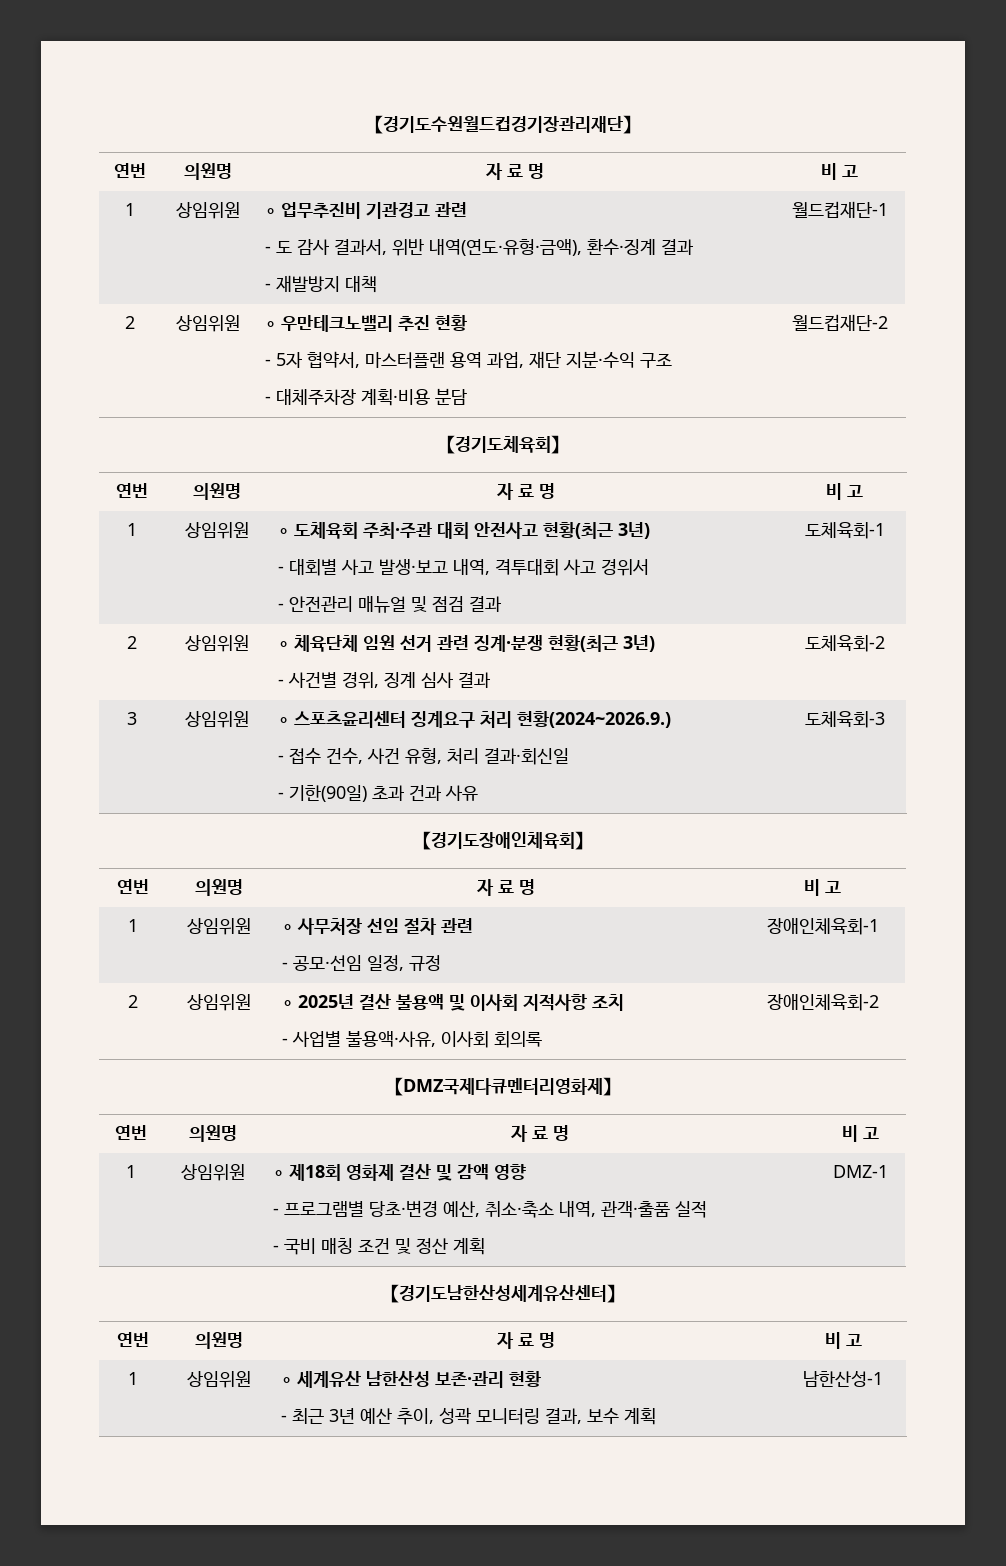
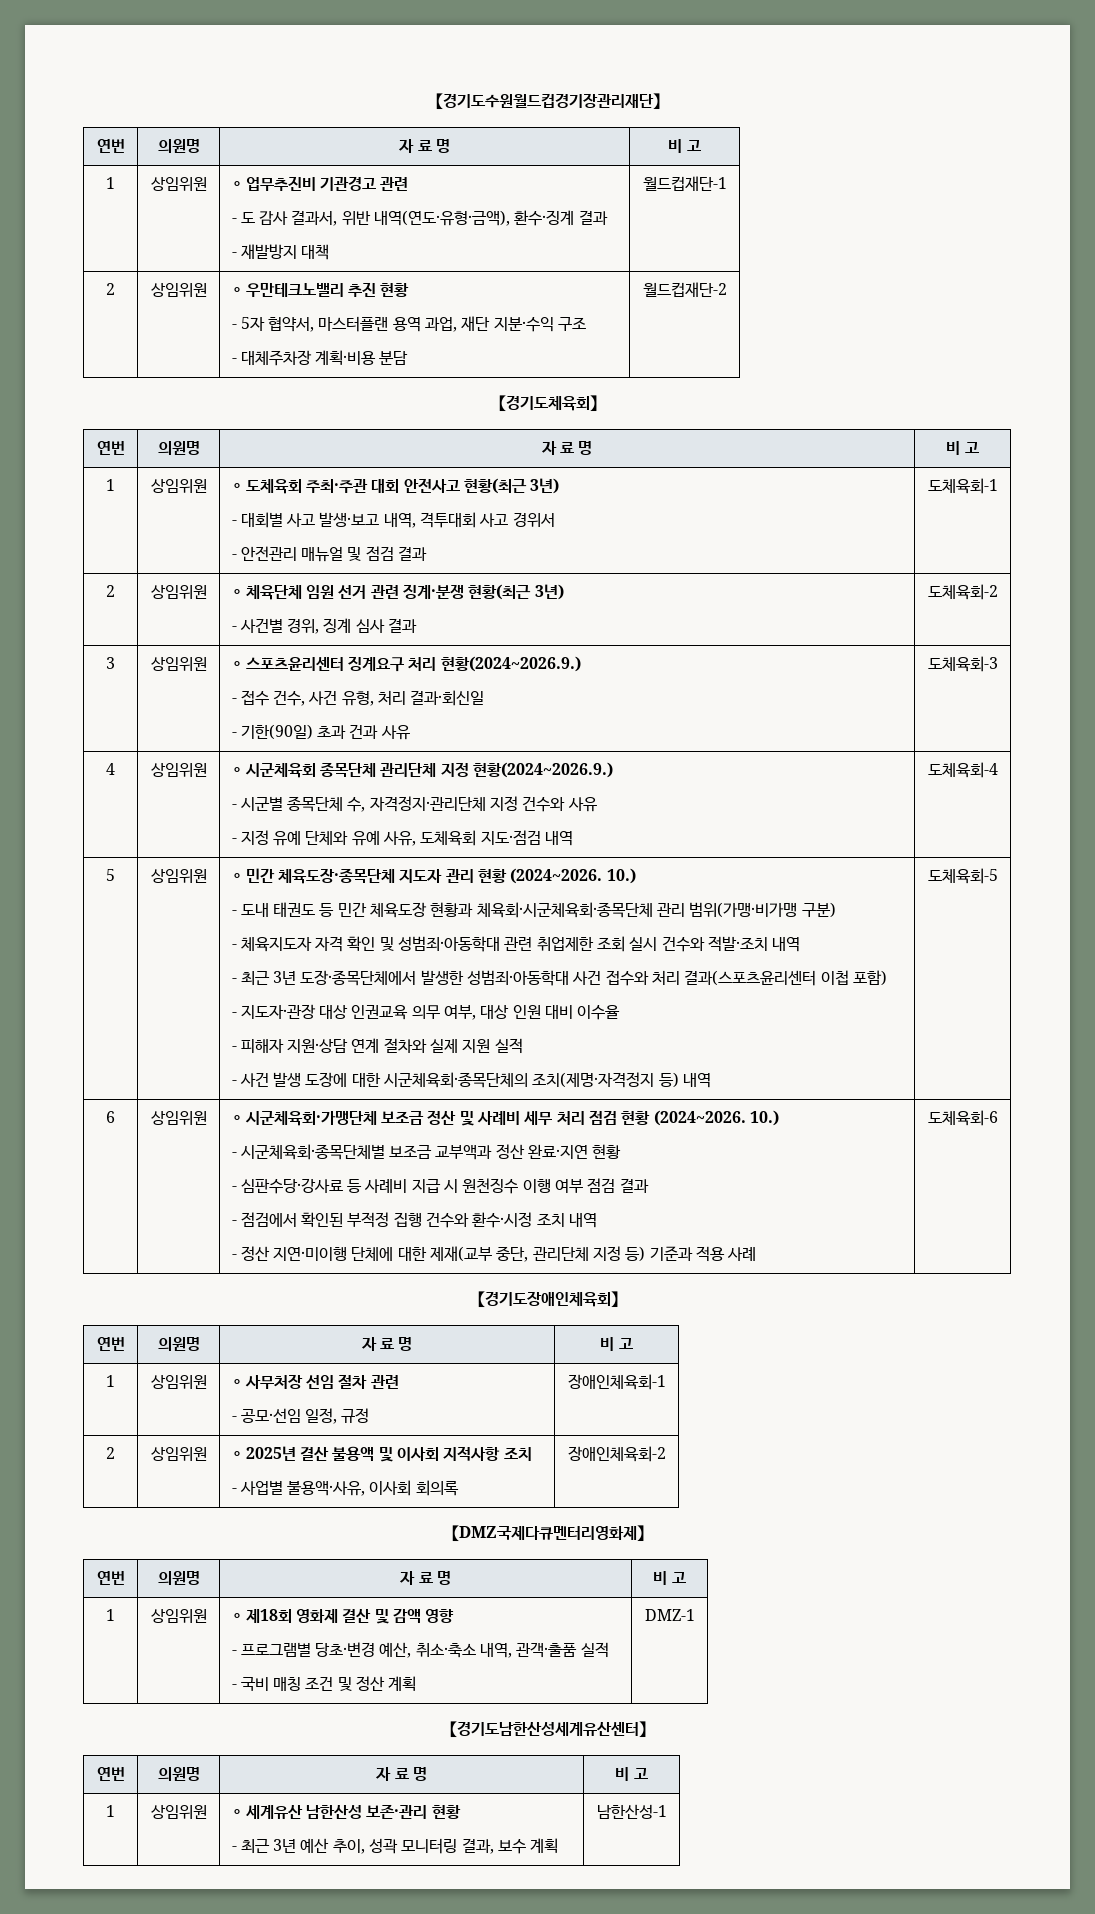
+ 4 | 상임위원 | ∘ 시군체육회 종목단체 관리단체 지정 현황(2024~2026.9.)
+ - 시군별 종목단체 수, 자격정지·관리단체 지정 건수와 사유
+ - 지정 유예 단체와 유예 사유, 도체육회 지도·점검 내역 | 도체육회-4
+ 5 | 상임위원 | ∘ 민간 체육도장·종목단체 지도자 관리 현황 (2024~2026. 10.)
+ - 도내 태권도 등 민간 체육도장 현황과 체육회·시군체육회·종목단체 관리 범위(가맹·비가맹 구분)
+ - 체육지도자 자격 확인 및 성범죄·아동학대 관련 취업제한 조회 실시 건수와 적발·조치 내역
+ - 최근 3년 도장·종목단체에서 발생한 성범죄·아동학대 사건 접수와 처리 결과(스포츠윤리센터 이첩 포함)
+ - 지도자·관장 대상 인권교육 의무 여부, 대상 인원 대비 이수율
+ - 피해자 지원·상담 연계 절차와 실제 지원 실적
+ - 사건 발생 도장에 대한 시군체육회·종목단체의 조치(제명·자격정지 등) 내역 | 도체육회-5
+ 6 | 상임위원 | ∘ 시군체육회·가맹단체 보조금 정산 및 사례비 세무 처리 점검 현황 (2024~2026. 10.)
+ - 시군체육회·종목단체별 보조금 교부액과 정산 완료·지연 현황
+ - 심판수당·강사료 등 사례비 지급 시 원천징수 이행 여부 점검 결과
+ - 점검에서 확인된 부적정 집행 건수와 환수·시정 조치 내역
+ - 정산 지연·미이행 단체에 대한 제재(교부 중단, 관리단체 지정 등) 기준과 적용 사례 | 도체육회-6

